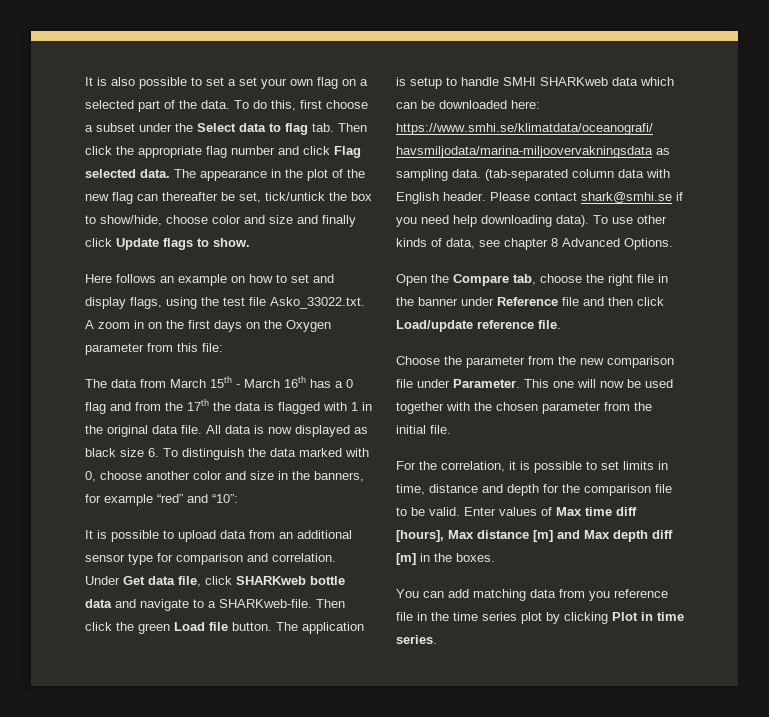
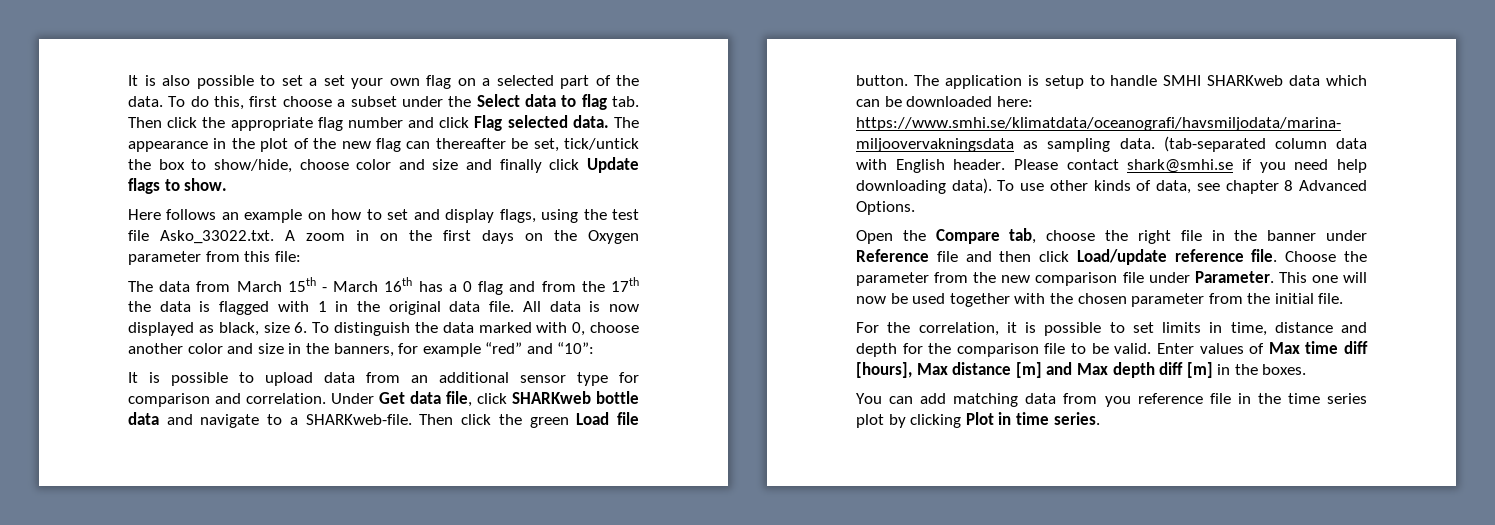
- All data is now displayed as black size 6. To distinguish the data marked with 0, choose another color and size in the banners, for example “red” and “10”:
+ All data is now displayed as black, size 6. To distinguish the data marked with 0, choose another color and size in the banners, for example “red” and “10”:
- Open the Compare tab, choose the right file in the banner under Reference file and then click Load/update reference file.
- Choose the parameter from the new comparison file under Parameter.
+ Open the Compare tab, choose the right file in the banner under Reference file and then click Load/update reference file. Choose the parameter from the new comparison file under Parameter.

